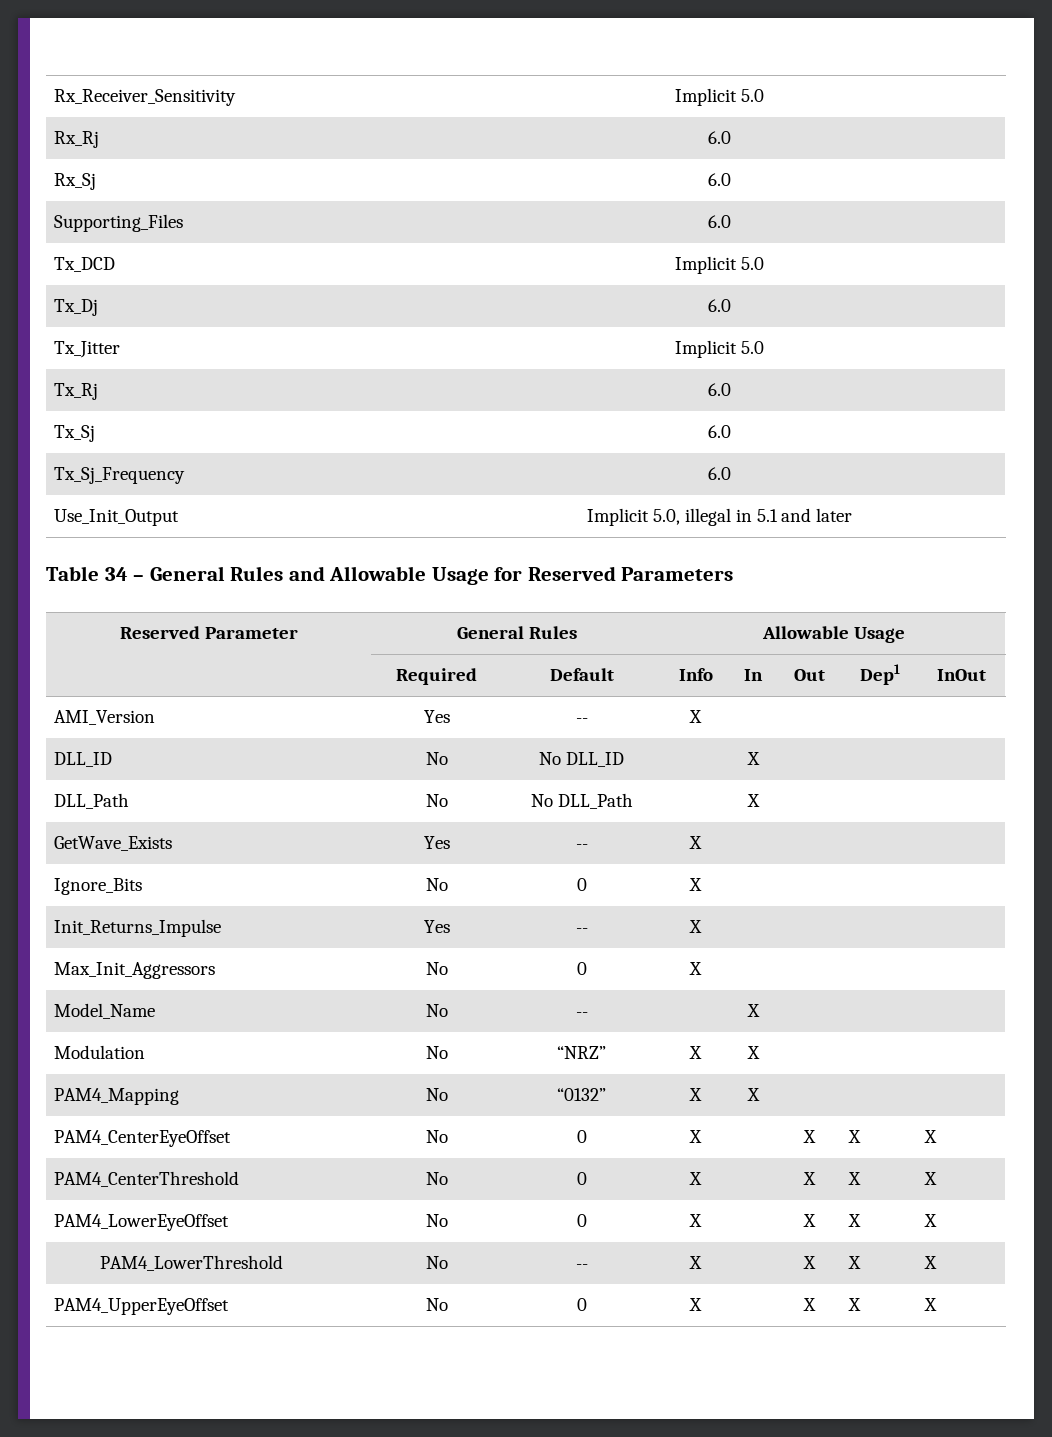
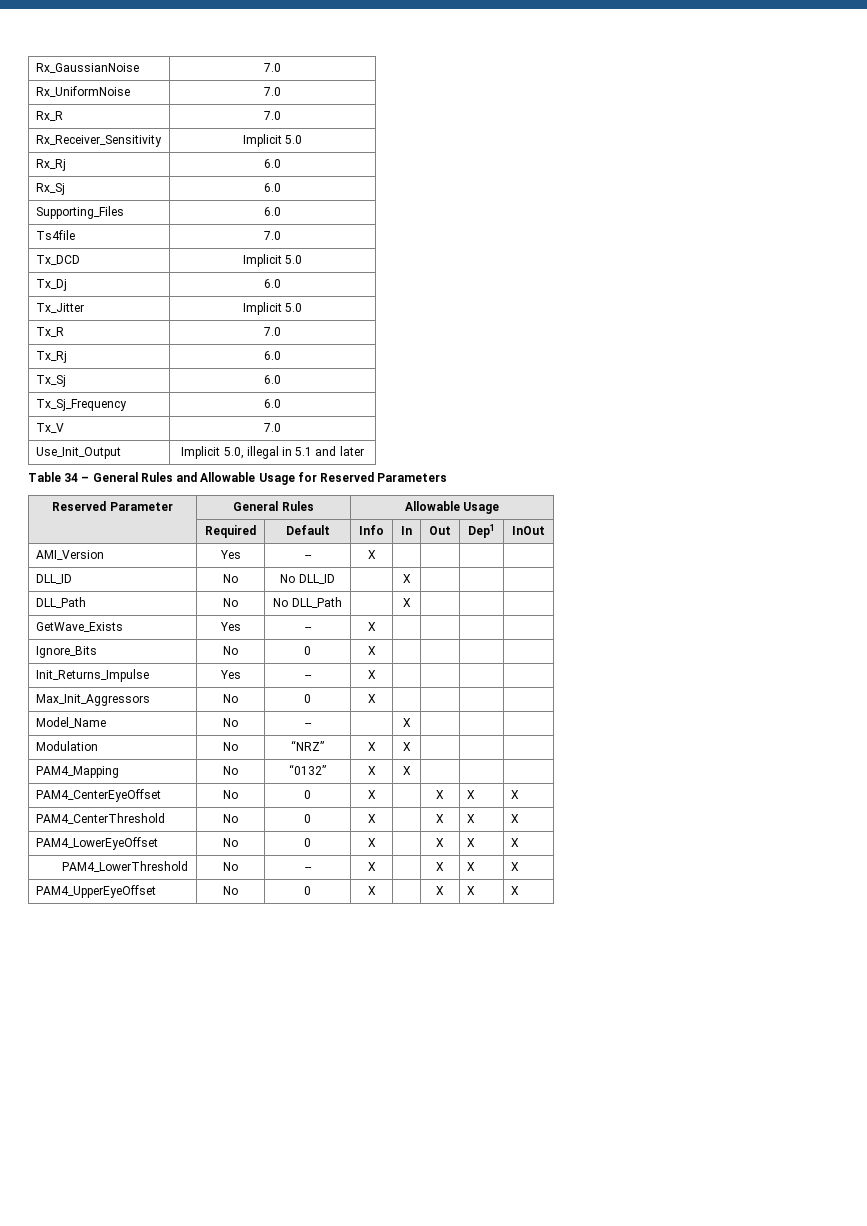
+ Rx_GaussianNoise | 7.0
+ Rx_UniformNoise | 7.0
+ Rx_R | 7.0
+ Ts4file | 7.0
+ Tx_R | 7.0
+ Tx_V | 7.0

